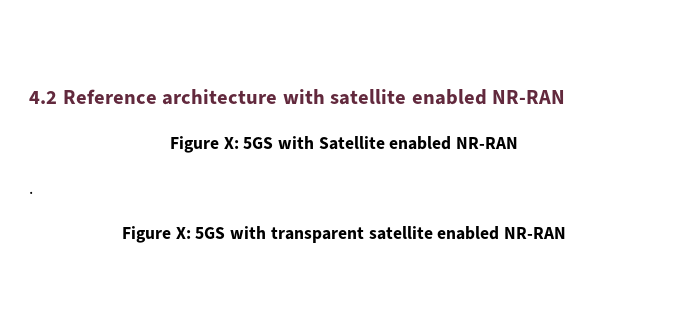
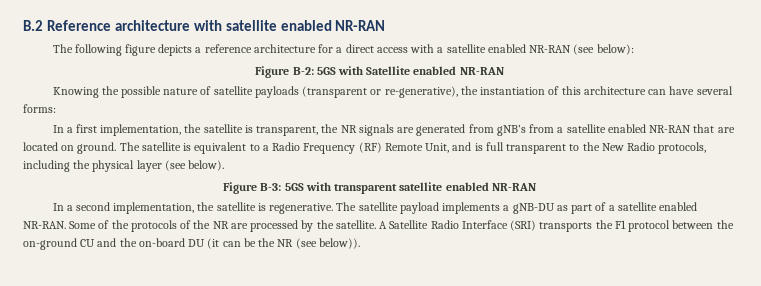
- 4.2 Reference architecture with satellite enabled NR-RAN
+ B.2 Reference architecture with satellite enabled NR-RAN
- Figure X: 5GS with Satellite enabled NR-RAN
+ The following figure depicts a reference architecture for a direct access with a satellite enabled NR-RAN (see below):
+ Figure B-2: 5GS with Satellite enabled NR-RAN
- .
- Figure X: 5GS with transparent satellite enabled NR-RAN
+ Knowing the possible nature of satellite payloads (transparent or re-generative), the instantiation of this architecture can have several forms:
+ In a first implementation, the satellite is transparent, the NR signals are generated from gNB’s from a satellite enabled NR-RAN that are located on ground. The satellite is equivalent to a Radio Frequency (RF) Remote Unit, and is full transparent to the New Radio protocols, including the physical layer (see below).
+ Figure B-3: 5GS with transparent satellite enabled NR-RAN
+ In a second implementation, the satellite is regenerative. The satellite payload implements a gNB-DU as part of a satellite enabled NR-RAN. Some of the protocols of the NR are processed by the satellite. A Satellite Radio Interface (SRI) transports the F1 protocol between the on-ground CU and the on-board DU (it can be the NR (see below)).

